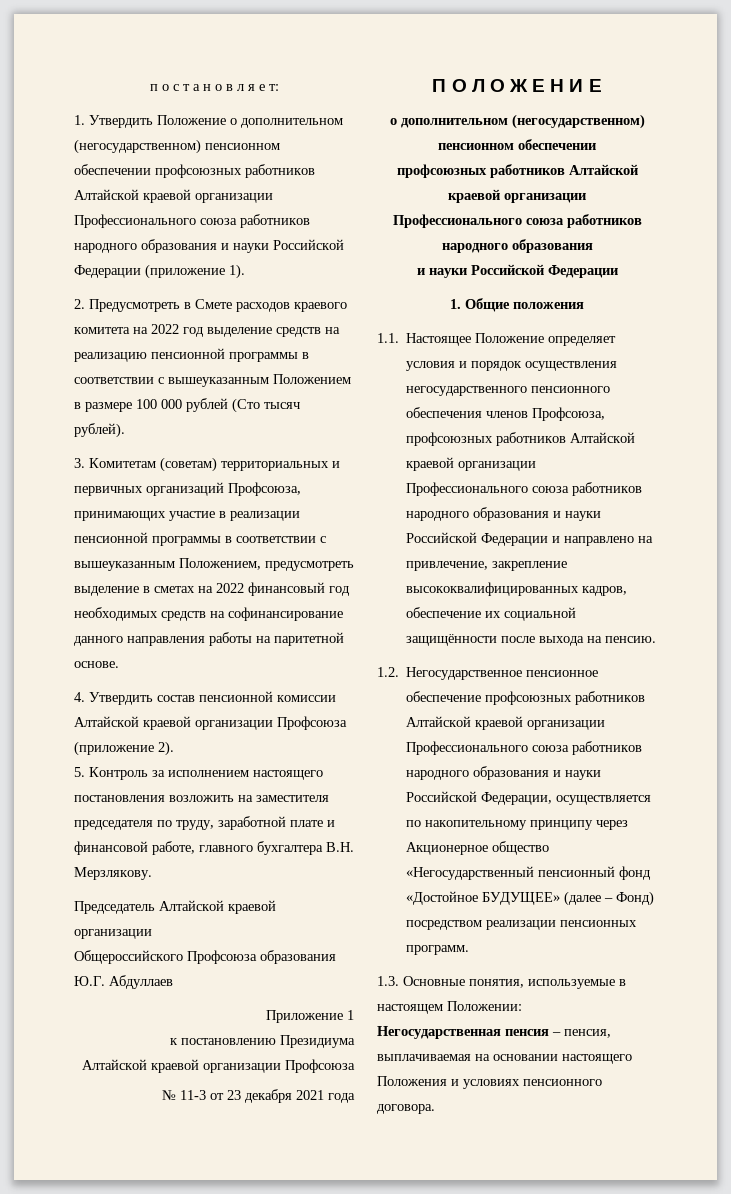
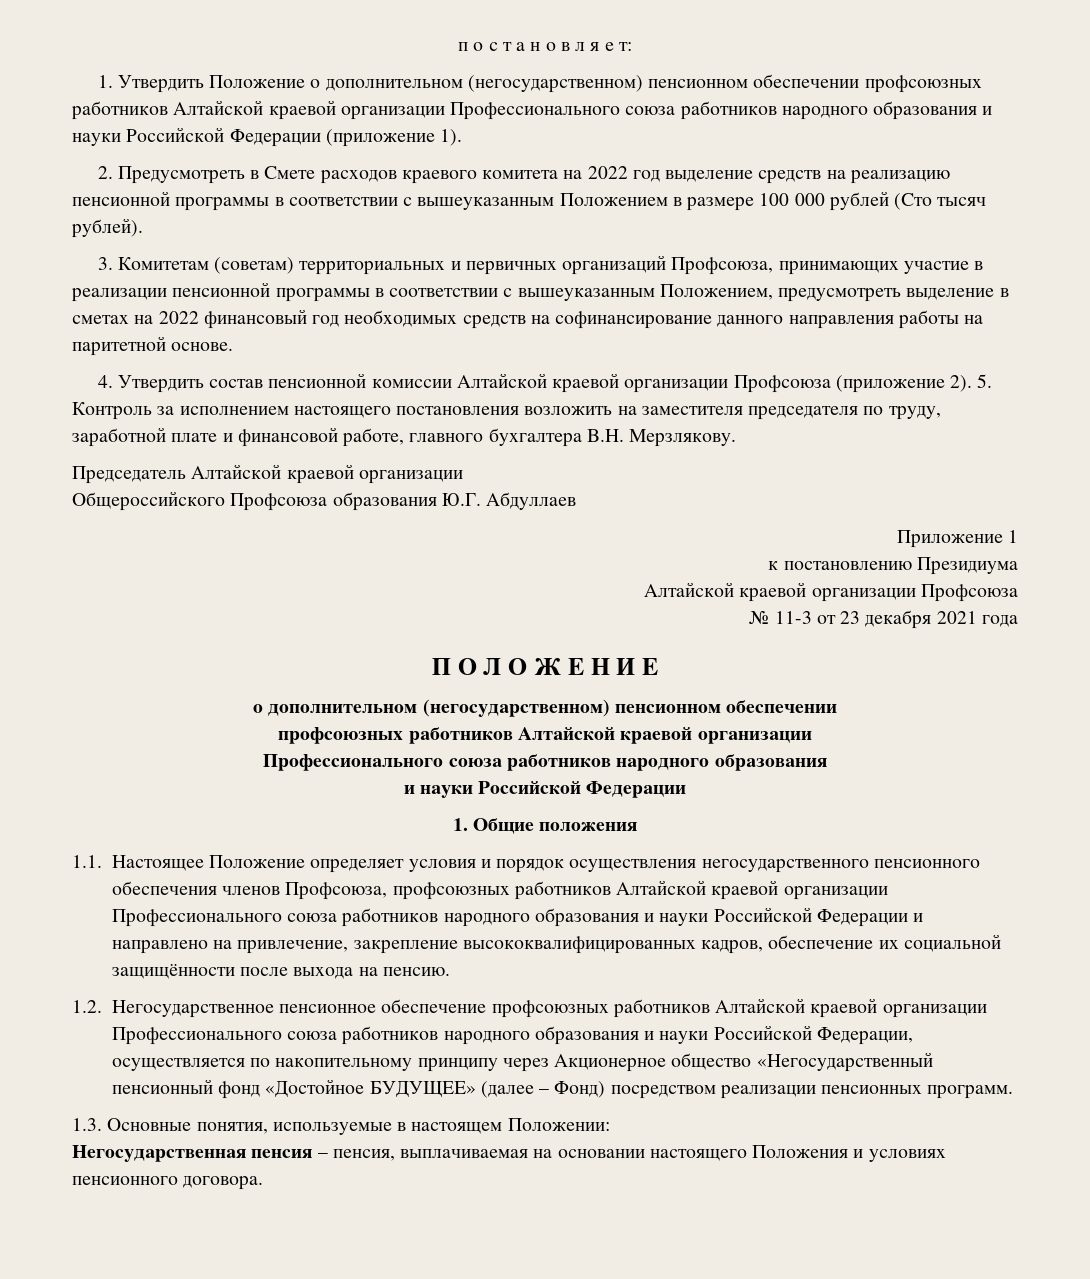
- 4. Утвердить состав пенсионной комиссии Алтайской краевой организации Профсоюза (приложение 2).
- 5. Контроль за исполнением настоящего постановления возложить на заместителя председателя по труду, заработной плате и финансовой работе, главного бухгалтера В.Н. Мерзлякову.
+ 4. Утвердить состав пенсионной комиссии Алтайской краевой организации Профсоюза (приложение 2). 5. Контроль за исполнением настоящего постановления возложить на заместителя председателя по труду, заработной плате и финансовой работе, главного бухгалтера В.Н. Мерзлякову.

